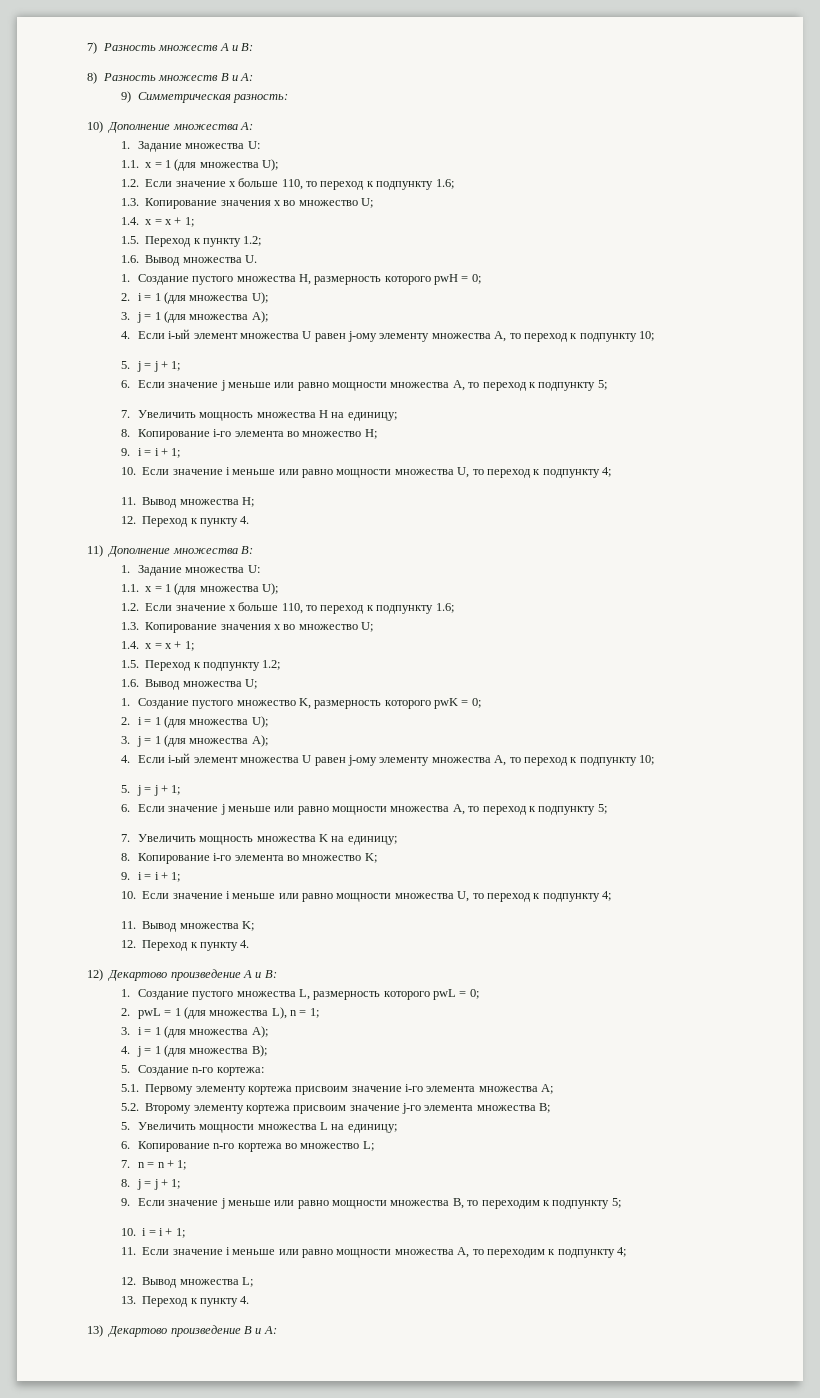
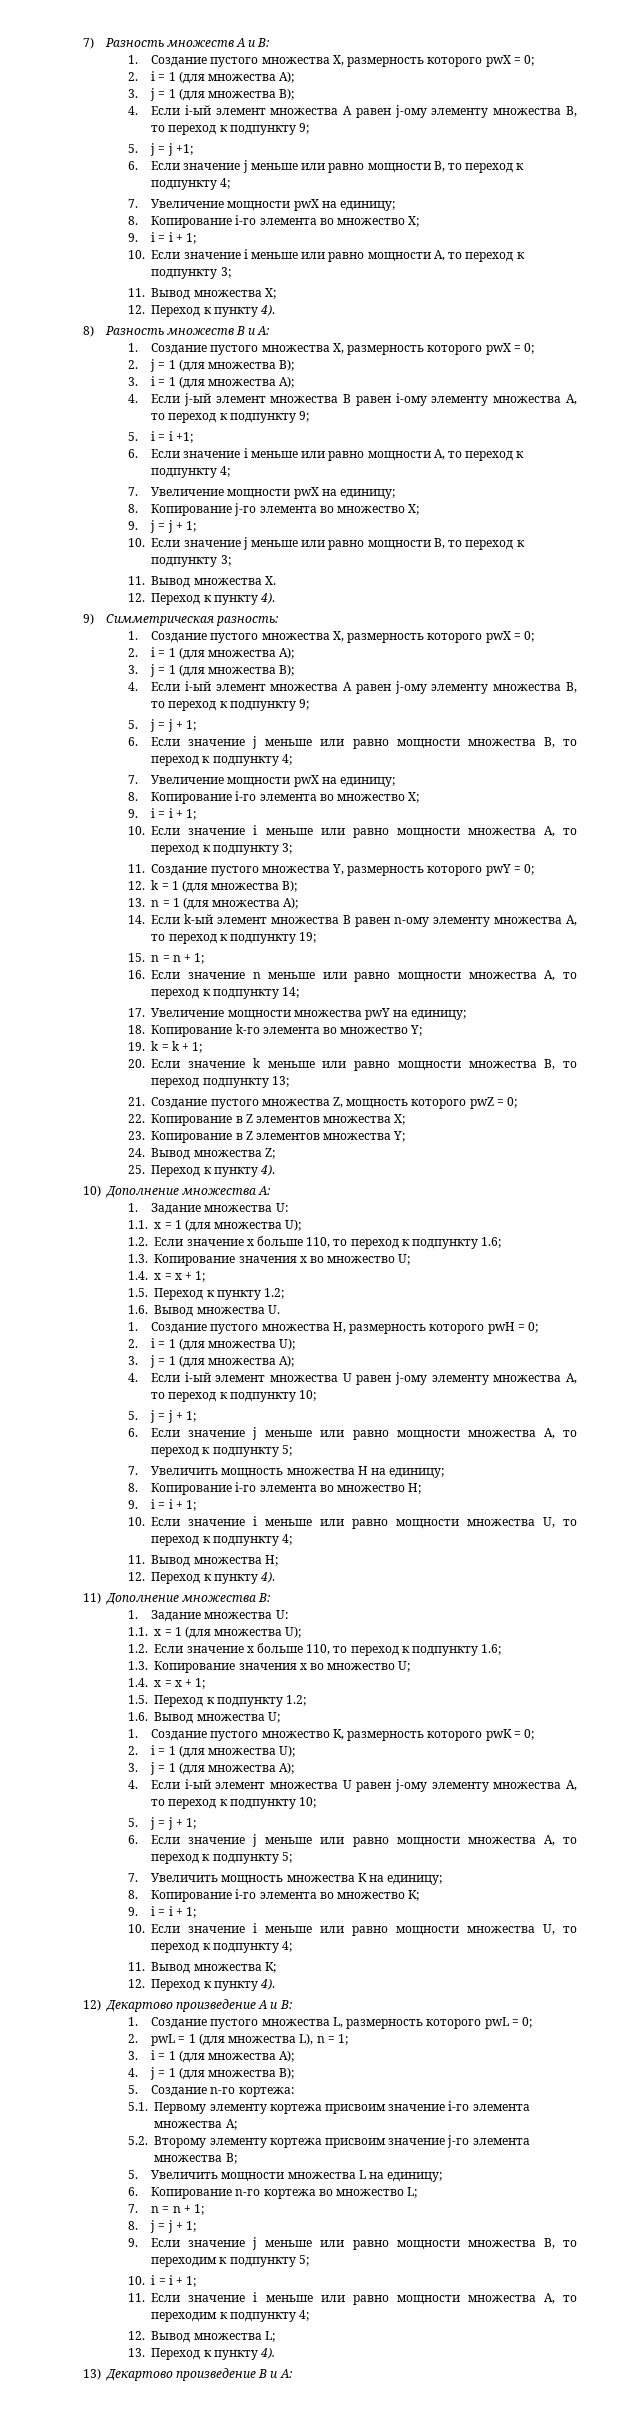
  7) Разность множеств A и B:
+ 1. Создание пустого множества X, размерность которого pwX = 0;
+ 2. i = 1 (для множества А);
+ 3. j = 1 (для множества В);
+ 4. Если i-ый элемент множества А равен j-ому элементу множества В, то переход к подпункту 9;
+ 5. j = j +1;
+ 6. Если значение j меньше или равно мощности В, то переход к подпункту 4;
+ 7. Увеличение мощности pwX на единицу;
+ 8. Копирование i-го элемента во множество X;
+ 9. i = i + 1;
+ 10. Если значение i меньше или равно мощности А, то переход к подпункту 3;
+ 11. Вывод множества X;
+ 12. Переход к пункту 4).
  8) Разность множеств B и A:
+ 1. Создание пустого множества X, размерность которого pwX = 0;
+ 2. j = 1 (для множества В);
+ 3. i = 1 (для множества А);
+ 4. Если j-ый элемент множества В равен i-ому элементу множества А, то переход к подпункту 9;
+ 5. i = i +1;
+ 6. Если значение i меньше или равно мощности A, то переход к подпункту 4;
+ 7. Увеличение мощности pwX на единицу;
+ 8. Копирование j-го элемента во множество X;
+ 9. j = j + 1;
+ 10. Если значение j меньше или равно мощности B, то переход к подпункту 3;
+ 11. Вывод множества X.
+ 12. Переход к пункту 4).
  9) Симметрическая разность:
+ 1. Создание пустого множества X, размерность которого pwX = 0;
+ 2. i = 1 (для множества A);
+ 3. j = 1 (для множества B);
+ 4. Если i-ый элемент множества A равен j-ому элементу множества B, то переход к подпункту 9;
+ 5. j = j + 1;
+ 6. Если значение j меньше или равно мощности множества B, то переход к подпункту 4;
+ 7. Увеличение мощности pwX на единицу;
+ 8. Копирование i-го элемента во множество X;
+ 9. i = i + 1;
+ 10. Если значение i меньше или равно мощности множества A, то переход к подпункту 3;
+ 11. Создание пустого множества Y, размерность которого pwY = 0;
+ 12. k = 1 (для множества B);
+ 13. n = 1 (для множества A);
+ 14. Если k-ый элемент множества B равен n-ому элементу множества A, то переход к подпункту 19;
+ 15. n = n + 1;
+ 16. Если значение n меньше или равно мощности множества A, то переход к подпункту 14;
+ 17. Увеличение мощности множества pwY на единицу;
+ 18. Копирование k-го элемента во множество Y;
+ 19. k = k + 1;
+ 20. Если значение k меньше или равно мощности множества B, то переход подпункту 13;
+ 21. Создание пустого множества Z, мощность которого pwZ = 0;
+ 22. Копирование в Z элементов множества X;
+ 23. Копирование в Z элементов множества Y;
+ 24. Вывод множества Z;
+ 25. Переход к пункту 4).
  11. Вывод множества H;
- 12. Переход к пункту 4.
+ 12. Переход к пункту 4).
  11. Вывод множества K;
- 12. Переход к пункту 4.
+ 12. Переход к пункту 4).
- 13. Переход к пункту 4.
+ 13. Переход к пункту 4).

